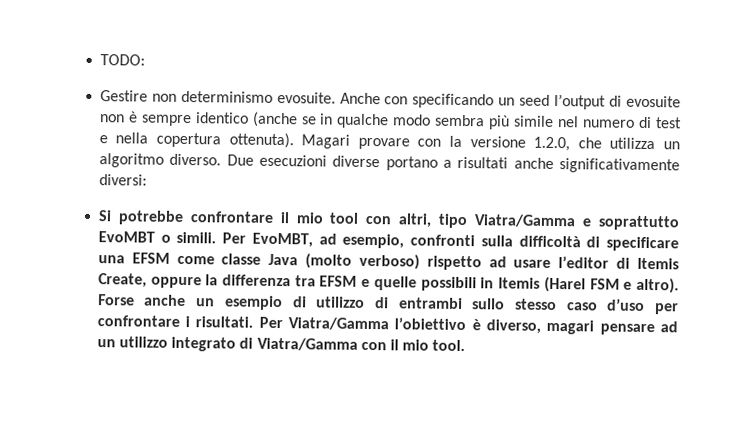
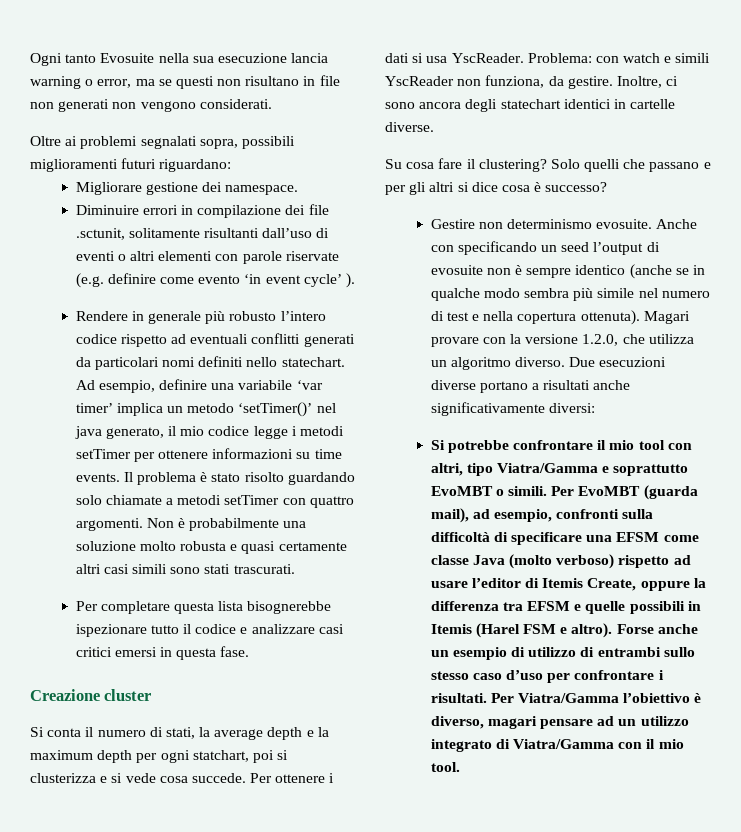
- TODO:
+ Ogni tanto Evosuite nella sua esecuzione lancia warning o error, ma se questi non risultano in file non generati non vengono considerati.
+ Oltre ai problemi segnalati sopra, possibili miglioramenti futuri riguardano:
+ Migliorare gestione dei namespace.
+ Diminuire errori in compilazione dei file .sctunit, solitamente risultanti dall’uso di eventi o altri elementi con parole riservate (e.g. definire come evento ‘in event cycle’ ).
+ Rendere in generale più robusto l’intero codice rispetto ad eventuali conflitti generati da particolari nomi definiti nello statechart. Ad esempio, definire una variabile ‘var timer’ implica un metodo ‘setTimer()’ nel java generato, il mio codice legge i metodi setTimer per ottenere informazioni su time events. Il problema è stato risolto guardando solo chiamate a metodi setTimer con quattro argomenti. Non è probabilmente una soluzione molto robusta e quasi certamente altri casi simili sono stati trascurati.
+ Per completare questa lista bisognerebbe ispezionare tutto il codice e analizzare casi critici emersi in questa fase.
+ Creazione cluster
+ Si conta il numero di stati, la average depth e la maximum depth per ogni statchart, poi si clusterizza e si vede cosa succede. Per ottenere i dati si usa YscReader. Problema: con watch e simili YscReader non funziona, da gestire. Inoltre, ci sono ancora degli statechart identici in cartelle diverse.
+ Su cosa fare il clustering? Solo quelli che passano e per gli altri si dice cosa è successo?
- Per EvoMBT, ad esempio, confronti sulla difficoltà di specificare una EFSM come classe Java (molto verboso) rispetto ad usare l’editor di Itemis Create, oppure la differenza tra EFSM e quelle possibili in Itemis (Harel FSM e altro).
+ Per EvoMBT (guarda mail), ad esempio, confronti sulla difficoltà di specificare una EFSM come classe Java (molto verboso) rispetto ad usare l’editor di Itemis Create, oppure la differenza tra EFSM e quelle possibili in Itemis (Harel FSM e altro).

